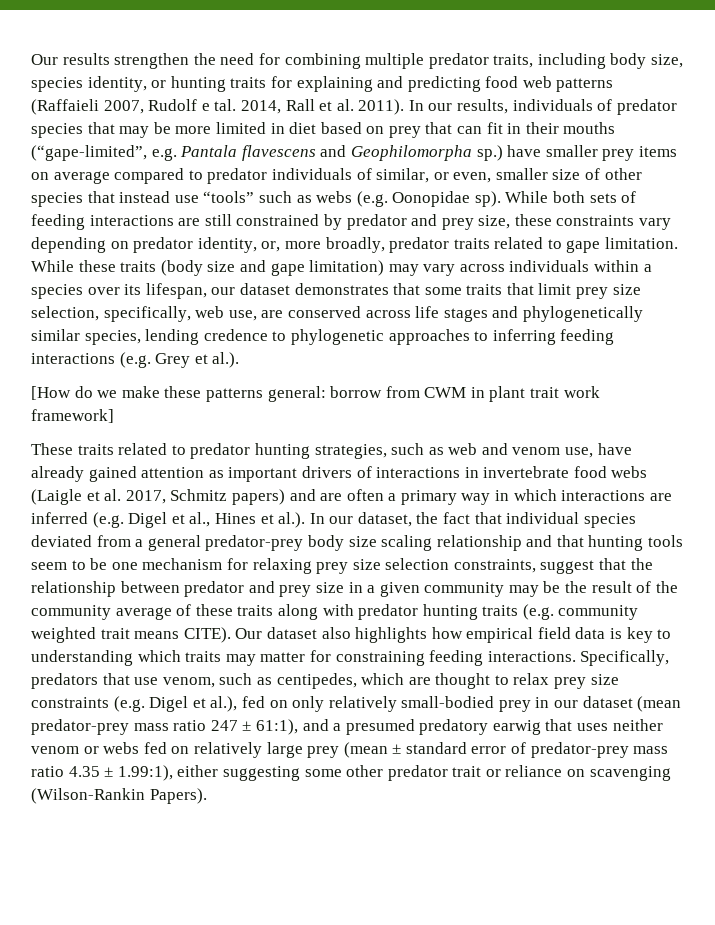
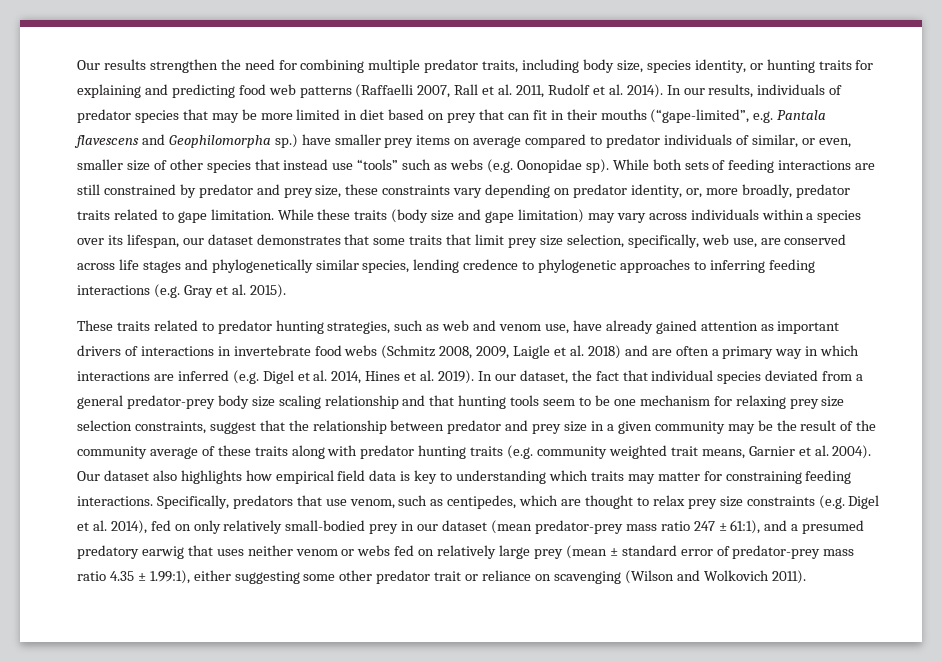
- Our results strengthen the need for combining multiple predator traits, including body size, species identity, or hunting traits for explaining and predicting food web patterns (Raffaieli 2007, Rudolf e tal. 2014, Rall et al. 2011).
+ Our results strengthen the need for combining multiple predator traits, including body size, species identity, or hunting traits for explaining and predicting food web patterns (Raffaelli 2007, Rall et al. 2011, Rudolf et al. 2014).
- While these traits (body size and gape limitation) may vary across individuals within a species over its lifespan, our dataset demonstrates that some traits that limit prey size selection, specifically, web use, are conserved across life stages and phylogenetically similar species, lending credence to phylogenetic approaches to inferring feeding interactions (e.g. Grey et al.).
- [How do we make these patterns general: borrow from CWM in plant trait work framework]
+ While these traits (body size and gape limitation) may vary across individuals within a species over its lifespan, our dataset demonstrates that some traits that limit prey size selection, specifically, web use, are conserved across life stages and phylogenetically similar species, lending credence to phylogenetic approaches to inferring feeding interactions (e.g. Gray et al. 2015).
- These traits related to predator hunting strategies, such as web and venom use, have already gained attention as important drivers of interactions in invertebrate food webs (Laigle et al. 2017, Schmitz papers) and are often a primary way in which interactions are inferred (e.g. Digel et al., Hines et al.). In our dataset, the fact that individual species deviated from a general predator-prey body size scaling relationship and that hunting tools seem to be one mechanism for relaxing prey size selection constraints, suggest that the relationship between predator and prey size in a given community may be the result of the community average of these traits along with predator hunting traits (e.g. community weighted trait means CITE).
+ These traits related to predator hunting strategies, such as web and venom use, have already gained attention as important drivers of interactions in invertebrate food webs (Schmitz 2008, 2009, Laigle et al. 2018) and are often a primary way in which interactions are inferred (e.g. Digel et al. 2014, Hines et al. 2019). In our dataset, the fact that individual species deviated from a general predator-prey body size scaling relationship and that hunting tools seem to be one mechanism for relaxing prey size selection constraints, suggest that the relationship between predator and prey size in a given community may be the result of the community average of these traits along with predator hunting traits (e.g. community weighted trait means, Garnier et al. 2004).
- Specifically, predators that use venom, such as centipedes, which are thought to relax prey size constraints (e.g. Digel et al.), fed on only relatively small-bodied prey in our dataset (mean predator-prey mass ratio 247 ± 61:1), and a presumed predatory earwig that uses neither venom or webs fed on relatively large prey (mean ± standard error of predator-prey mass ratio 4.35 ± 1.99:1), either suggesting some other predator trait or reliance on scavenging (Wilson-Rankin Papers).
+ Specifically, predators that use venom, such as centipedes, which are thought to relax prey size constraints (e.g. Digel et al. 2014), fed on only relatively small-bodied prey in our dataset (mean predator-prey mass ratio 247 ± 61:1), and a presumed predatory earwig that uses neither venom or webs fed on relatively large prey (mean ± standard error of predator-prey mass ratio 4.35 ± 1.99:1), either suggesting some other predator trait or reliance on scavenging (Wilson and Wolkovich 2011).

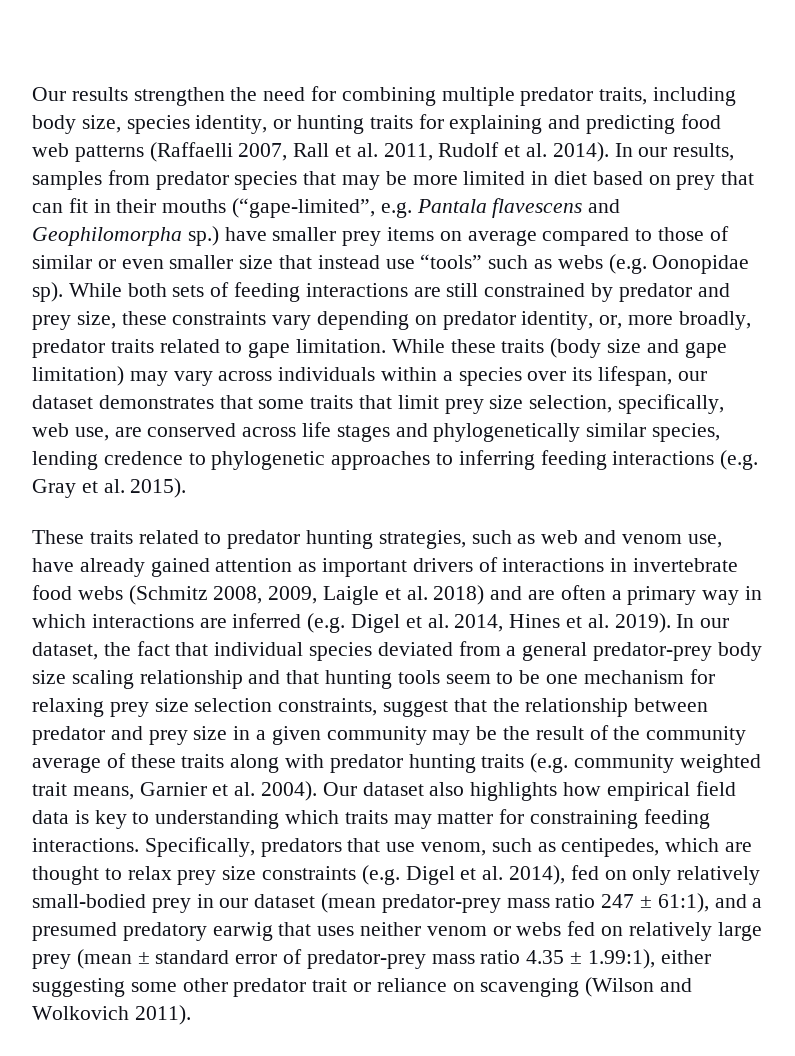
- In our results, individuals of predator species that may be more limited in diet based on prey that can fit in their mouths (“gape-limited”, e.g. Pantala flavescens and Geophilomorpha sp.) have smaller prey items on average compared to predator individuals of similar, or even, smaller size of other species that instead use “tools” such as webs (e.g. Oonopidae sp).
+ In our results, samples from predator species that may be more limited in diet based on prey that can fit in their mouths (“gape-limited”, e.g. Pantala flavescens and Geophilomorpha sp.) have smaller prey items on average compared to those of similar or even smaller size that instead use “tools” such as webs (e.g. Oonopidae sp).

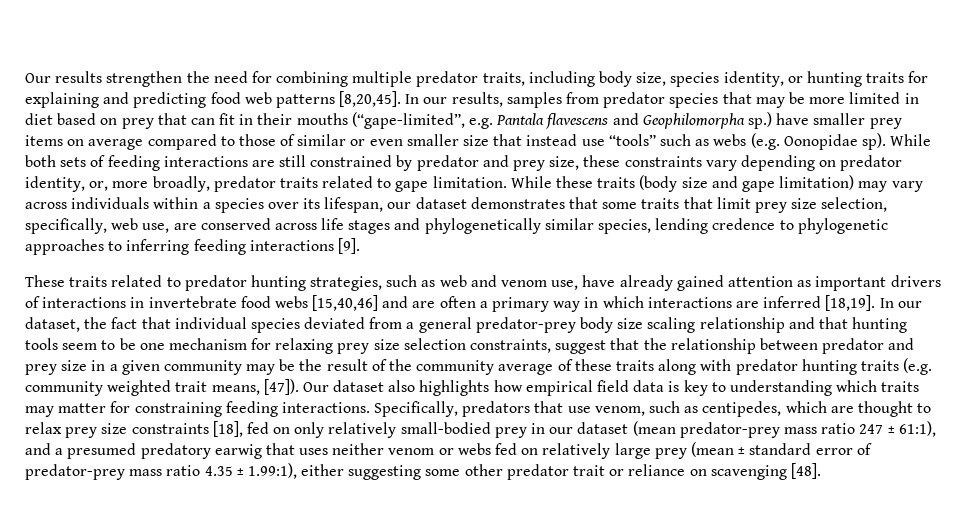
- Our results strengthen the need for combining multiple predator traits, including body size, species identity, or hunting traits for explaining and predicting food web patterns (Raffaelli 2007, Rall et al. 2011, Rudolf et al. 2014).
+ Our results strengthen the need for combining multiple predator traits, including body size, species identity, or hunting traits for explaining and predicting food web patterns [8,20,45].
- While these traits (body size and gape limitation) may vary across individuals within a species over its lifespan, our dataset demonstrates that some traits that limit prey size selection, specifically, web use, are conserved across life stages and phylogenetically similar species, lending credence to phylogenetic approaches to inferring feeding interactions (e.g. Gray et al. 2015).
+ While these traits (body size and gape limitation) may vary across individuals within a species over its lifespan, our dataset demonstrates that some traits that limit prey size selection, specifically, web use, are conserved across life stages and phylogenetically similar species, lending credence to phylogenetic approaches to inferring feeding interactions [9].
- These traits related to predator hunting strategies, such as web and venom use, have already gained attention as important drivers of interactions in invertebrate food webs (Schmitz 2008, 2009, Laigle et al. 2018) and are often a primary way in which interactions are inferred (e.g. Digel et al. 2014, Hines et al. 2019).
+ These traits related to predator hunting strategies, such as web and venom use, have already gained attention as important drivers of interactions in invertebrate food webs [15,40,46] and are often a primary way in which interactions are inferred [18,19].
- In our dataset, the fact that individual species deviated from a general predator-prey body size scaling relationship and that hunting tools seem to be one mechanism for relaxing prey size selection constraints, suggest that the relationship between predator and prey size in a given community may be the result of the community average of these traits along with predator hunting traits (e.g. community weighted trait means, Garnier et al. 2004).
+ In our dataset, the fact that individual species deviated from a general predator-prey body size scaling relationship and that hunting tools seem to be one mechanism for relaxing prey size selection constraints, suggest that the relationship between predator and prey size in a given community may be the result of the community average of these traits along with predator hunting traits (e.g. community weighted trait means, [47]).
- Specifically, predators that use venom, such as centipedes, which are thought to relax prey size constraints (e.g. Digel et al. 2014), fed on only relatively small-bodied prey in our dataset (mean predator-prey mass ratio 247 ± 61:1), and a presumed predatory earwig that uses neither venom or webs fed on relatively large prey (mean ± standard error of predator-prey mass ratio 4.35 ± 1.99:1), either suggesting some other predator trait or reliance on scavenging (Wilson and Wolkovich 2011).
+ Specifically, predators that use venom, such as centipedes, which are thought to relax prey size constraints [18], fed on only relatively small-bodied prey in our dataset (mean predator-prey mass ratio 247 ± 61:1), and a presumed predatory earwig that uses neither venom or webs fed on relatively large prey (mean ± standard error of predator-prey mass ratio 4.35 ± 1.99:1), either suggesting some other predator trait or reliance on scavenging [48].

